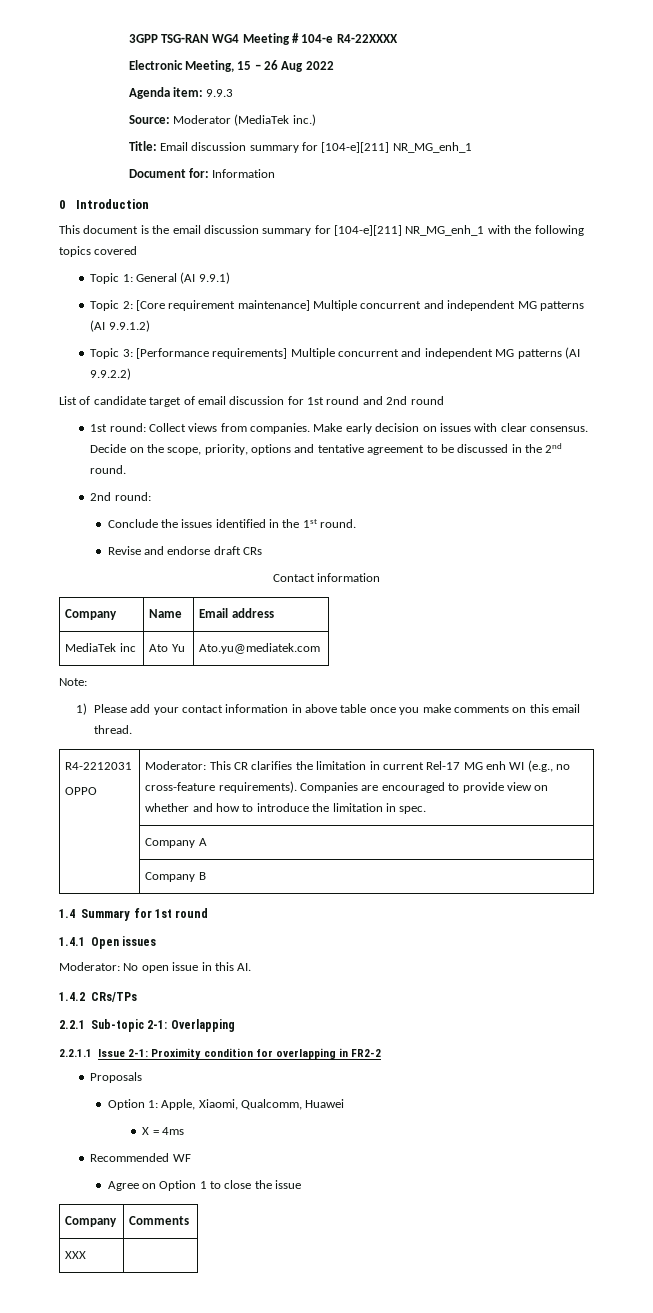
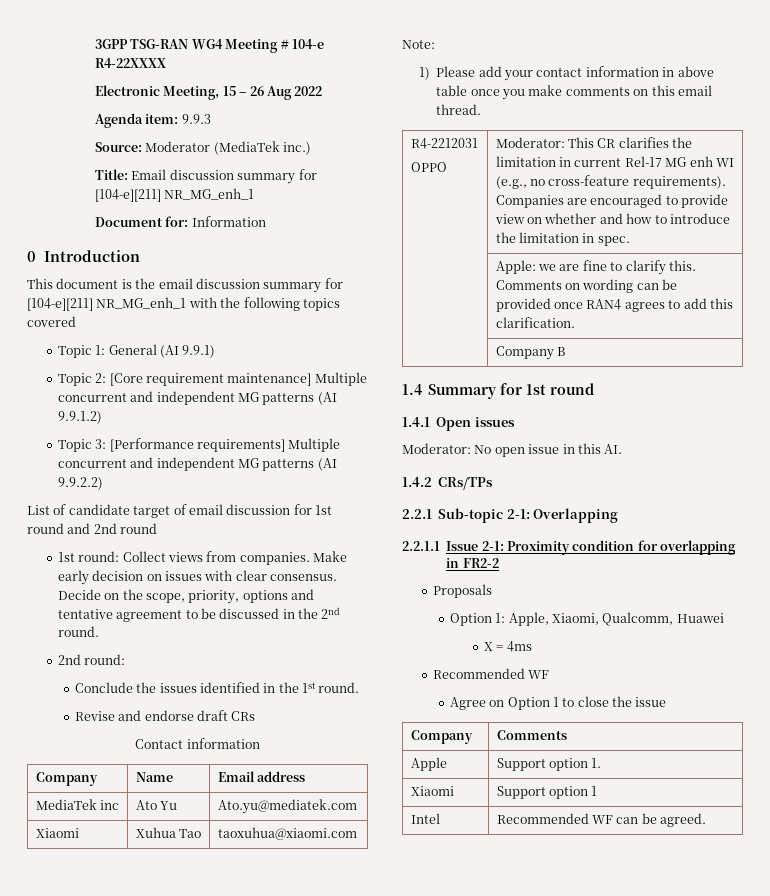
+ Xiaomi | Xuhua Tao | taoxuhua@xiaomi.com
- | Company A
+ | Apple: we are fine to clarify this. Comments on wording can be provided once RAN4 agrees to add this clarification.
- XXX |
+ Apple | Support option 1.
+ Xiaomi | Support option 1
+ Intel | Recommended WF can be agreed.

